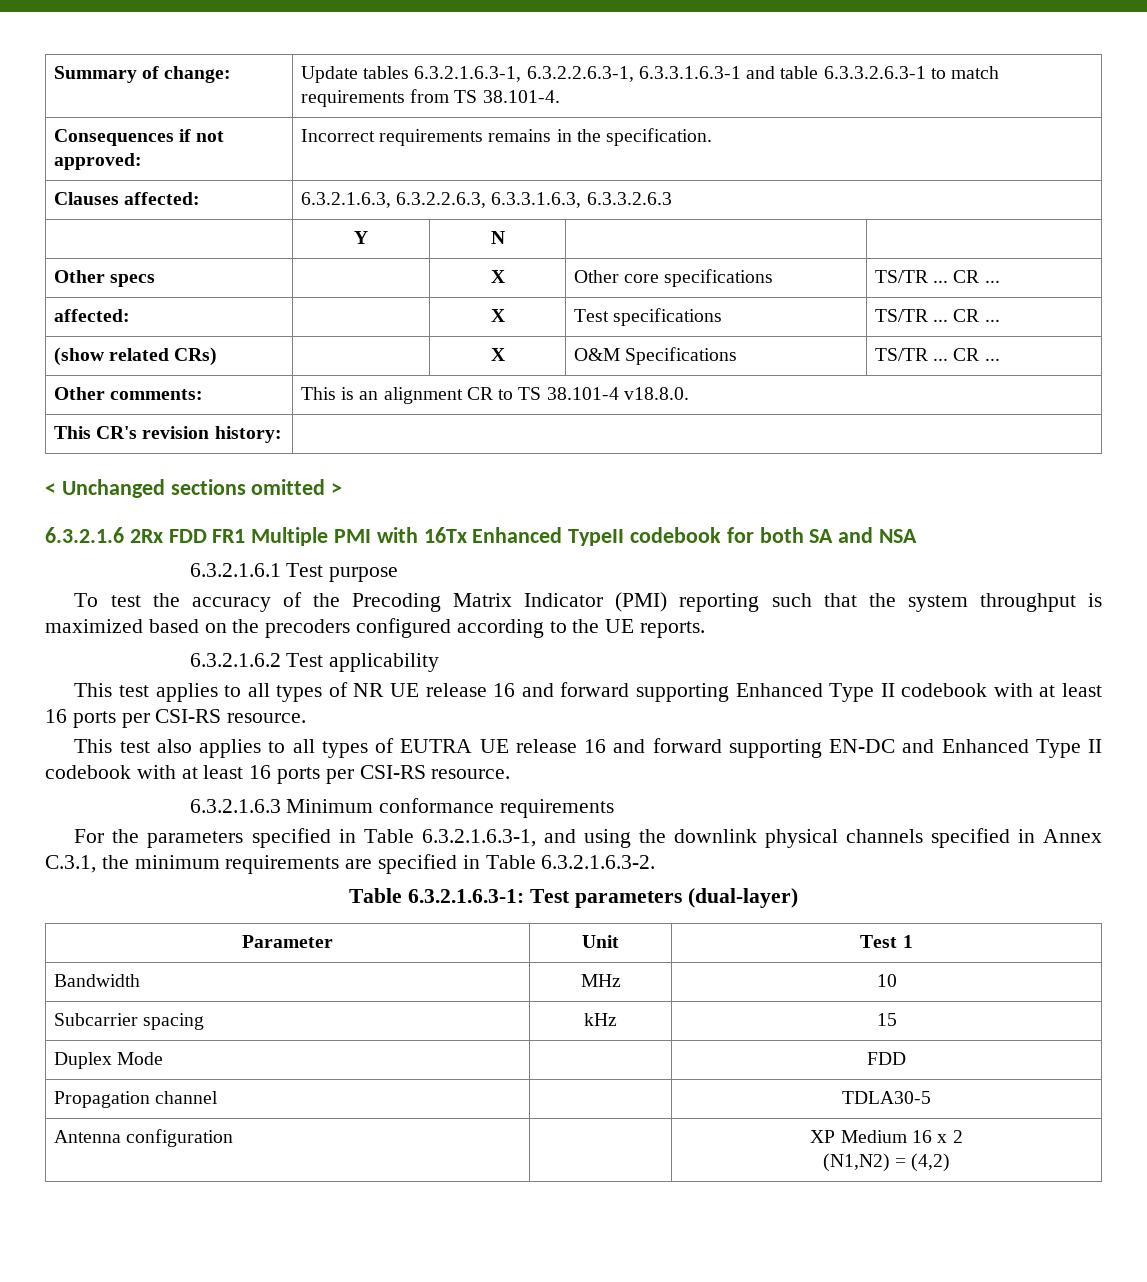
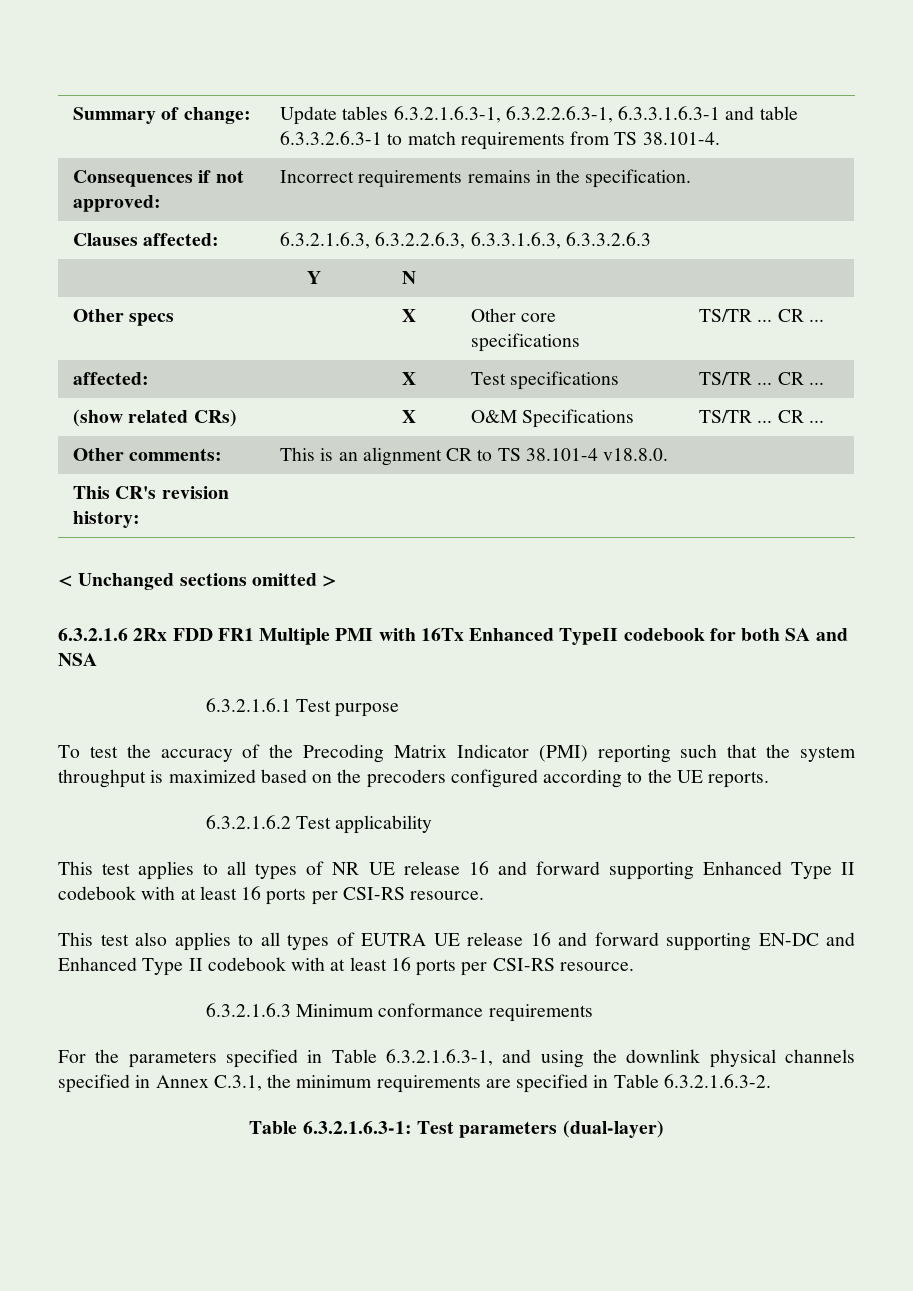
- Parameter | Unit | Test 1
- Bandwidth | MHz | 10
- Subcarrier spacing | kHz | 15
- Duplex Mode | | FDD
- Propagation channel | | TDLA30-5
- Antenna configuration | | XP Medium 16 x 2
- (N1,N2) = (4,2)

